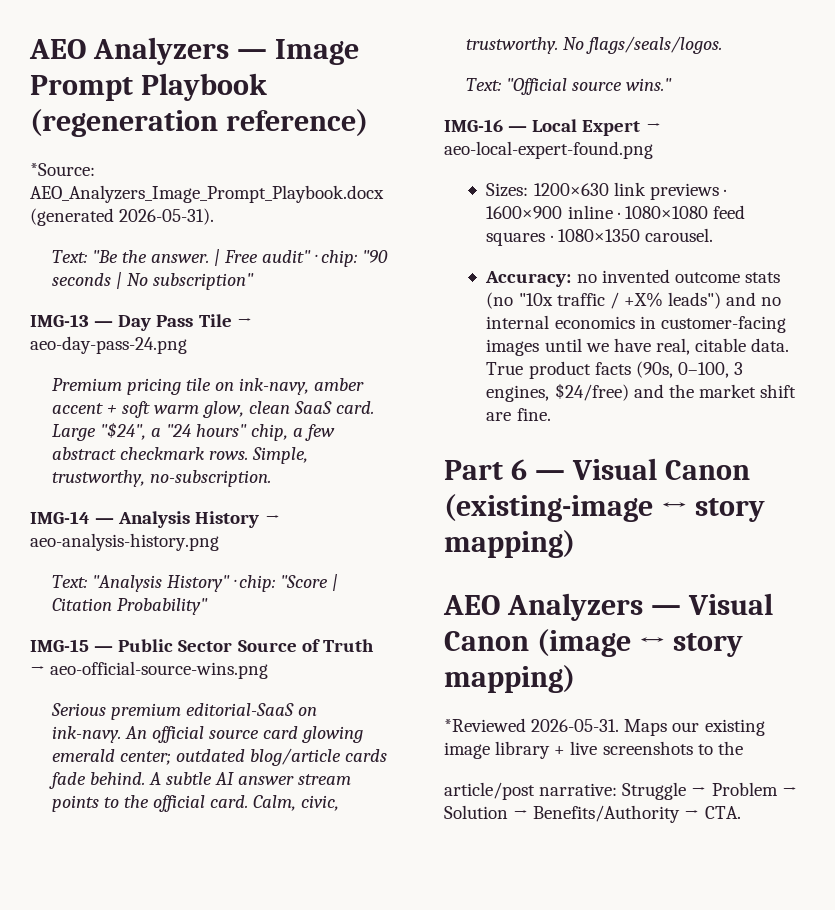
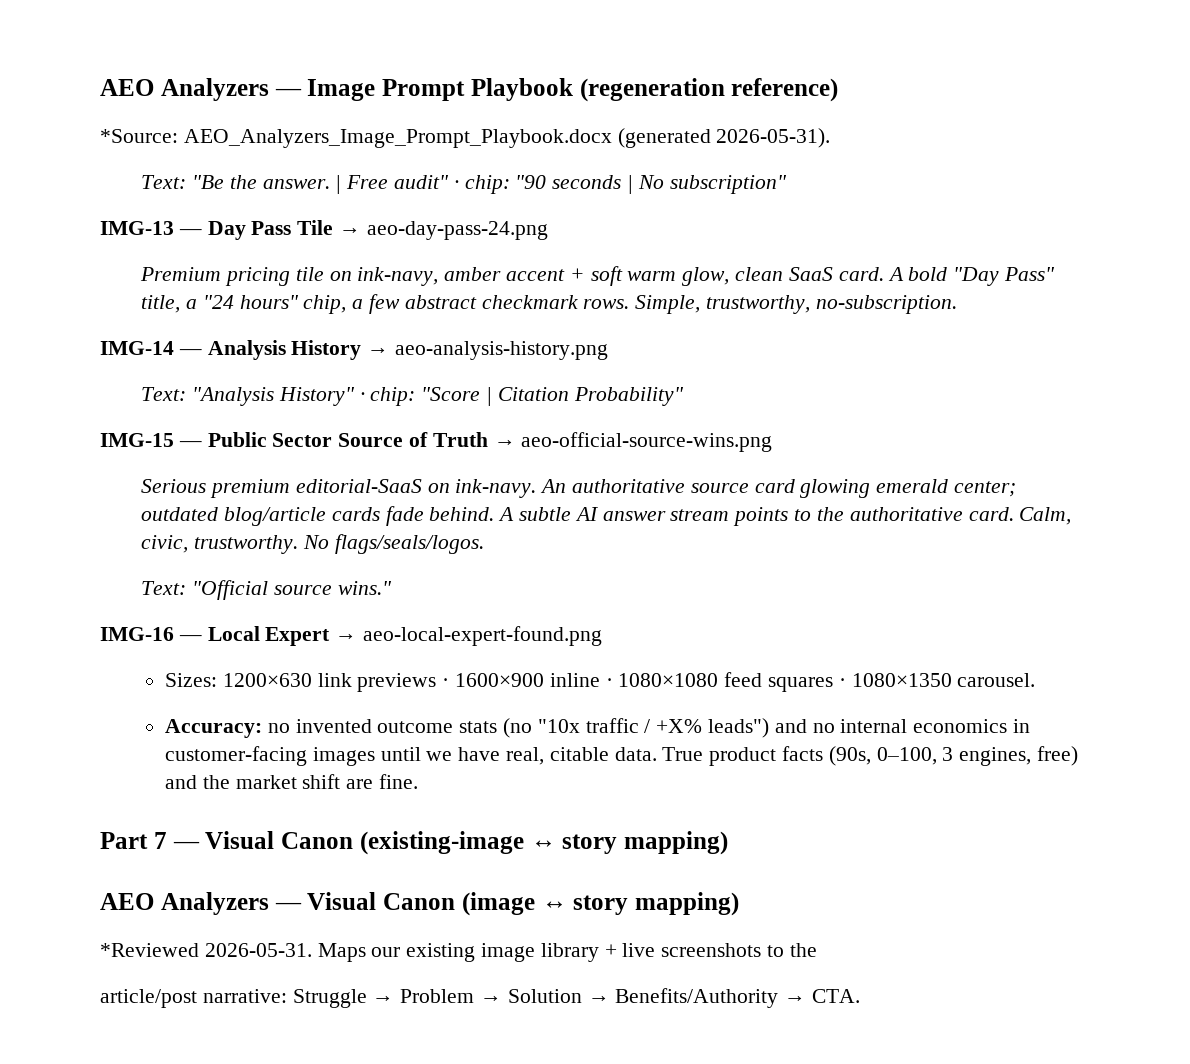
- Large "$24", a "24 hours" chip, a few abstract checkmark rows.
+ A bold "Day Pass" title, a "24 hours" chip, a few abstract checkmark rows.
- An official source card glowing emerald center; outdated blog/article cards fade behind.
+ An authoritative source card glowing emerald center; outdated blog/article cards fade behind.
- A subtle AI answer stream points to the official card.
+ A subtle AI answer stream points to the authoritative card.
- True product facts (90s, 0–100, 3 engines, $24/free) and the market shift are fine.
+ True product facts (90s, 0–100, 3 engines, free) and the market shift are fine.
- Part 6 — Visual Canon (existing-image ↔ story mapping)
+ Part 7 — Visual Canon (existing-image ↔ story mapping)

